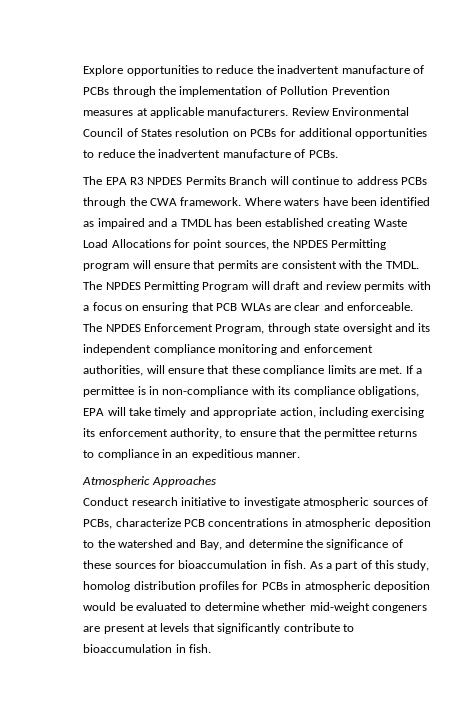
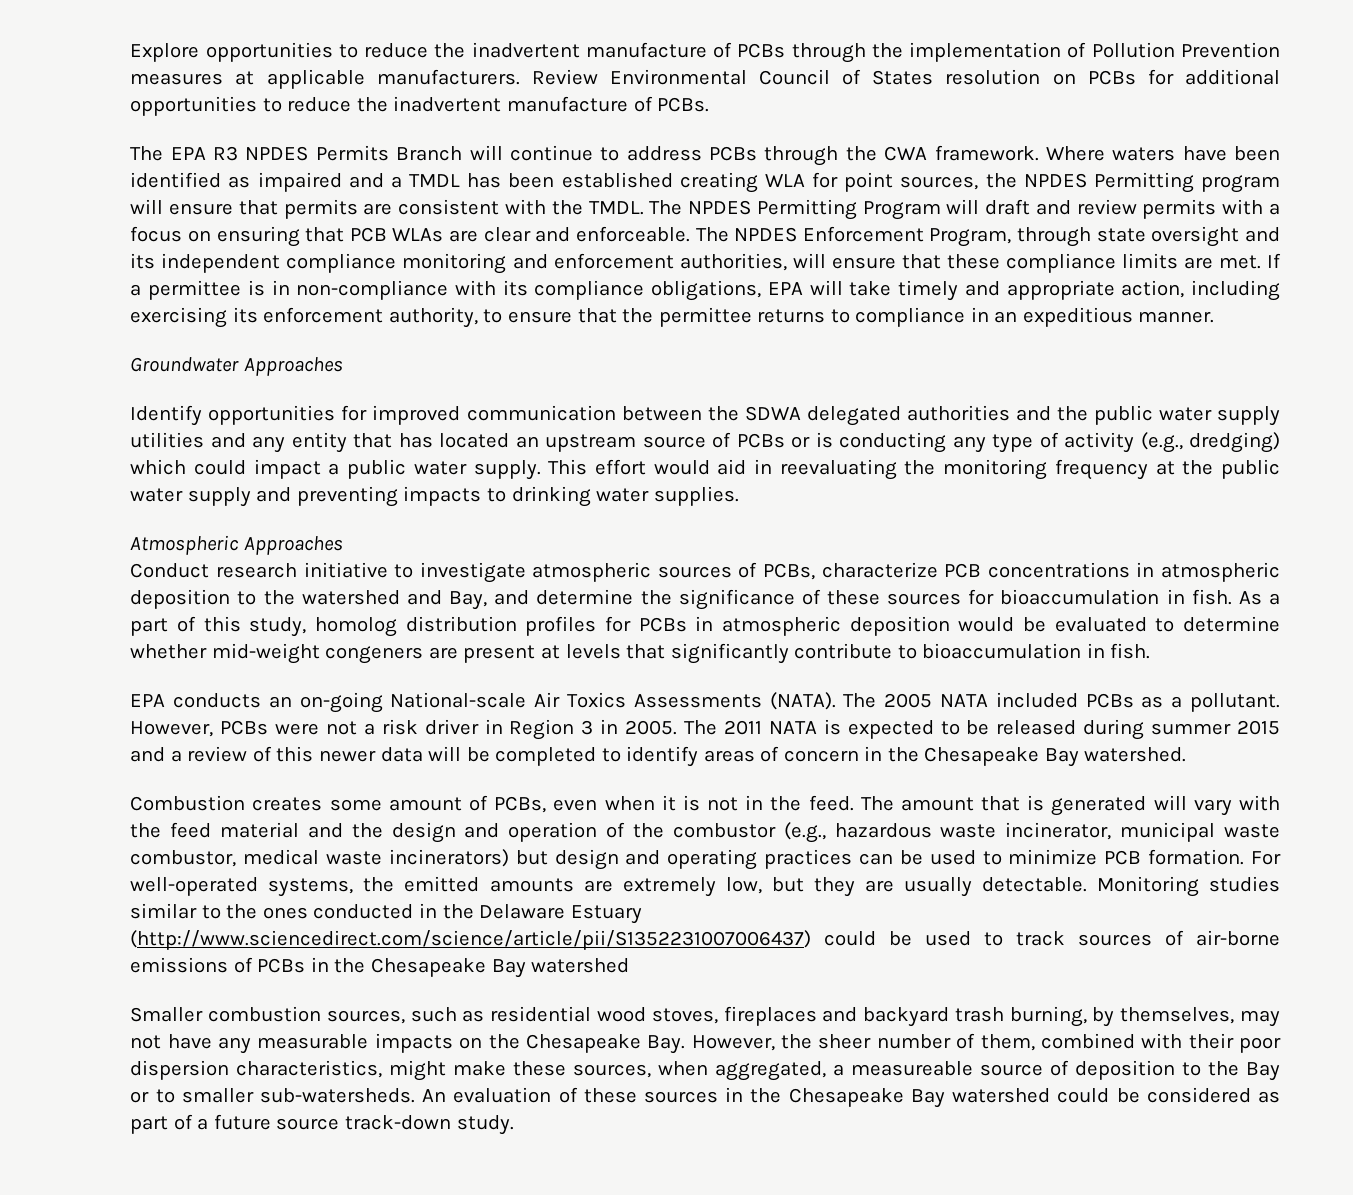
- Where waters have been identified as impaired and a TMDL has been established creating Waste Load Allocations for point sources, the NPDES Permitting program will ensure that permits are consistent with the TMDL.
+ Where waters have been identified as impaired and a TMDL has been established creating WLA for point sources, the NPDES Permitting program will ensure that permits are consistent with the TMDL.
+ Groundwater Approaches
+ Identify opportunities for improved communication between the SDWA delegated authorities and the public water supply utilities and any entity that has located an upstream source of PCBs or is conducting any type of activity (e.g., dredging) which could impact a public water supply. This effort would aid in reevaluating the monitoring frequency at the public water supply and preventing impacts to drinking water supplies.
+ EPA conducts an on-going National-scale Air Toxics Assessments (NATA). The 2005 NATA included PCBs as a pollutant. However, PCBs were not a risk driver in Region 3 in 2005. The 2011 NATA is expected to be released during summer 2015 and a review of this newer data will be completed to identify areas of concern in the Chesapeake Bay watershed.
+ Combustion creates some amount of PCBs, even when it is not in the feed. The amount that is generated will vary with the feed material and the design and operation of the combustor (e.g., hazardous waste incinerator, municipal waste combustor, medical waste incinerators) but design and operating practices can be used to minimize PCB formation. For well-operated systems, the emitted amounts are extremely low, but they are usually detectable. Monitoring studies similar to the ones conducted in the Delaware Estuary (http://www.sciencedirect.com/science/article/pii/S1352231007006437) could be used to track sources of air-borne emissions of PCBs in the Chesapeake Bay watershed
+ Smaller combustion sources, such as residential wood stoves, fireplaces and backyard trash burning, by themselves, may not have any measurable impacts on the Chesapeake Bay. However, the sheer number of them, combined with their poor dispersion characteristics, might make these sources, when aggregated, a measureable source of deposition to the Bay or to smaller sub-watersheds. An evaluation of these sources in the Chesapeake Bay watershed could be considered as part of a future source track-down study.

